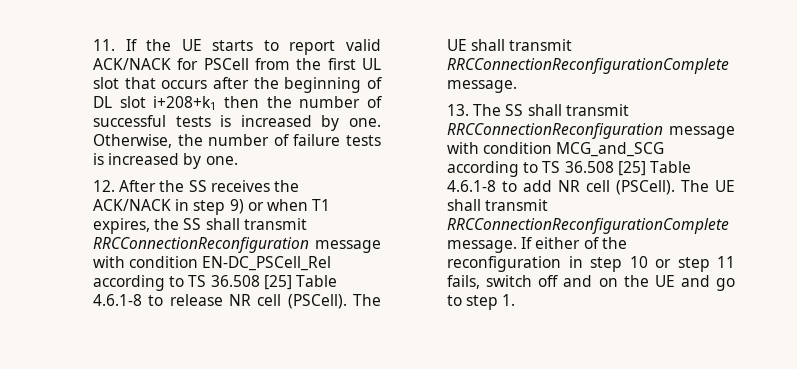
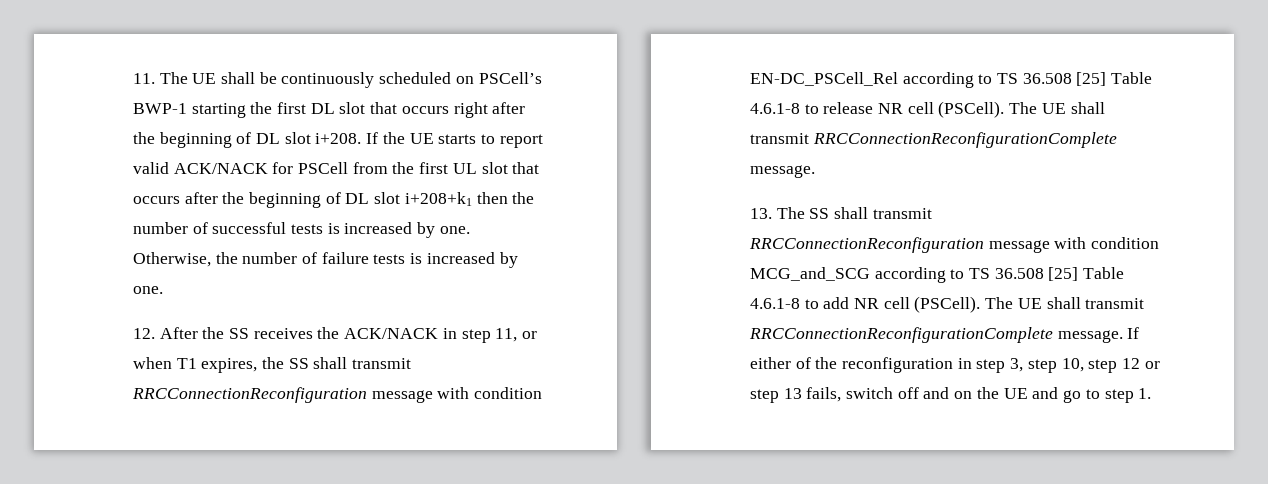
- 11. If the UE starts to report valid ACK/NACK for PSCell from the first UL slot that occurs after the beginning of DL slot i+208+k1 then the number of successful tests is increased by one.
+ 11. The UE shall be continuously scheduled on PSCell’s BWP-1 starting the first DL slot that occurs right after the beginning of DL slot i+208. If the UE starts to report valid ACK/NACK for PSCell from the first UL slot that occurs after the beginning of DL slot i+208+k1 then the number of successful tests is increased by one.
- 12. After the SS receives the ACK/NACK in step 9) or when T1 expires, the SS shall transmit RRCConnectionReconfiguration message with condition EN-DC_PSCell_Rel according to TS 36.508 [25] Table 4.6.1-8 to release NR cell (PSCell).
+ 12. After the SS receives the ACK/NACK in step 11, or when T1 expires, the SS shall transmit RRCConnectionReconfiguration message with condition EN-DC_PSCell_Rel according to TS 36.508 [25] Table 4.6.1-8 to release NR cell (PSCell).
- If either of the reconfiguration in step 10 or step 11 fails, switch off and on the UE and go to step 1.
+ If either of the reconfiguration in step 3, step 10, step 12 or step 13 fails, switch off and on the UE and go to step 1.

